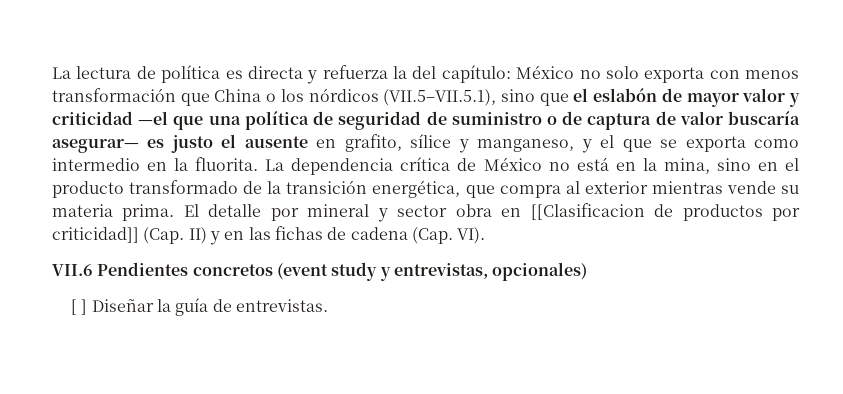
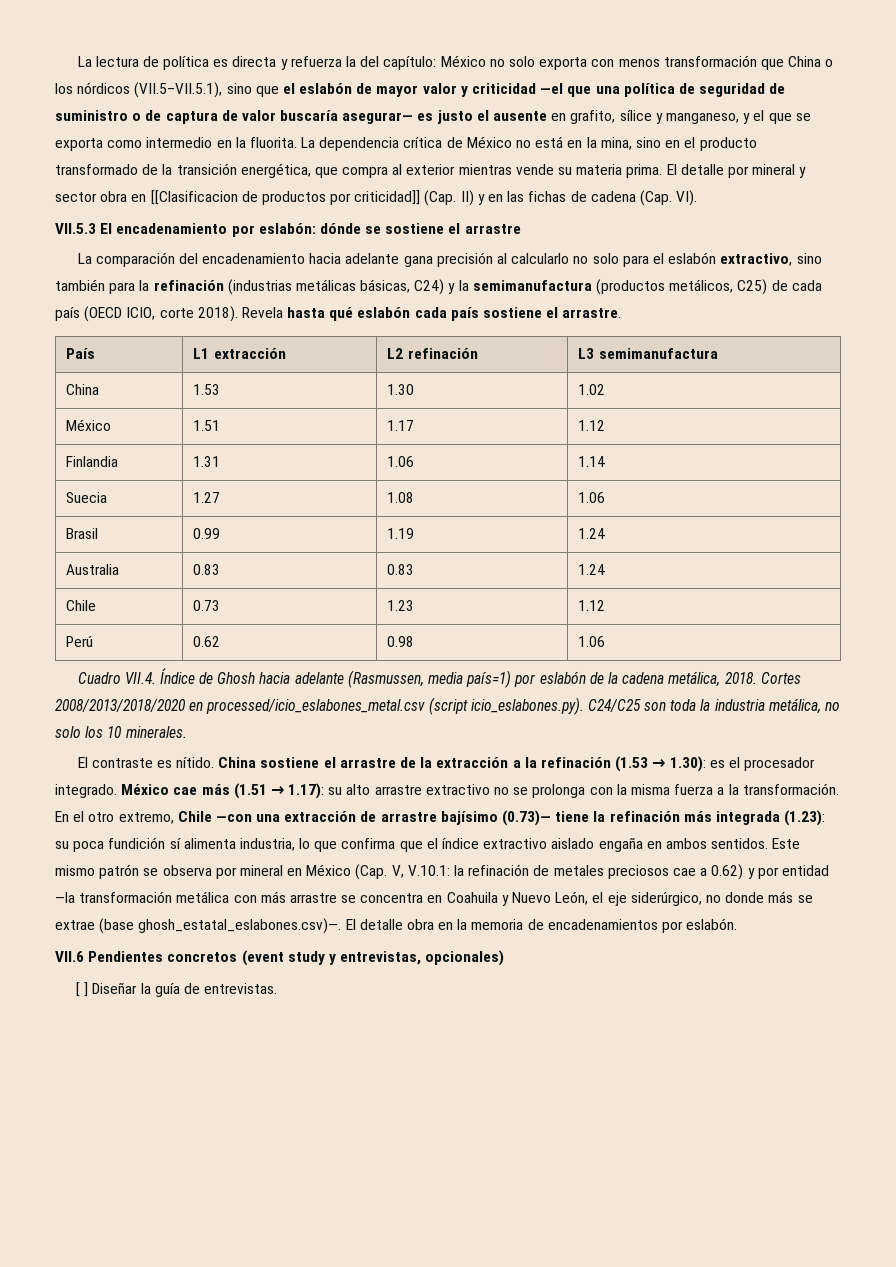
+ VII.5.3 El encadenamiento por eslabón: dónde se sostiene el arrastre
+ La comparación del encadenamiento hacia adelante gana precisión al calcularlo no solo para el eslabón extractivo, sino también para la refinación (industrias metálicas básicas, C24) y la semimanufactura (productos metálicos, C25) de cada país (OECD ICIO, corte 2018). Revela hasta qué eslabón cada país sostiene el arrastre.
+ País | L1 extracción | L2 refinación | L3 semimanufactura
+ China | 1.53 | 1.30 | 1.02
+ México | 1.51 | 1.17 | 1.12
+ Finlandia | 1.31 | 1.06 | 1.14
+ Suecia | 1.27 | 1.08 | 1.06
+ Brasil | 0.99 | 1.19 | 1.24
+ Australia | 0.83 | 0.83 | 1.24
+ Chile | 0.73 | 1.23 | 1.12
+ Perú | 0.62 | 0.98 | 1.06
+ Cuadro VII.4. Índice de Ghosh hacia adelante (Rasmussen, media país=1) por eslabón de la cadena metálica, 2018. Cortes 2008/2013/2018/2020 en processed/icio_eslabones_metal.csv (script icio_eslabones.py). C24/C25 son toda la industria metálica, no solo los 10 minerales.
+ El contraste es nítido. China sostiene el arrastre de la extracción a la refinación (1.53 → 1.30): es el procesador integrado. México cae más (1.51 → 1.17): su alto arrastre extractivo no se prolonga con la misma fuerza a la transformación. En el otro extremo, Chile —con una extracción de arrastre bajísimo (0.73)— tiene la refinación más integrada (1.23): su poca fundición sí alimenta industria, lo que confirma que el índice extractivo aislado engaña en ambos sentidos. Este mismo patrón se observa por mineral en México (Cap. V, V.10.1: la refinación de metales preciosos cae a 0.62) y por entidad —la transformación metálica con más arrastre se concentra en Coahuila y Nuevo León, el eje siderúrgico, no donde más se extrae (base ghosh_estatal_eslabones.csv)—. El detalle obra en la memoria de encadenamientos por eslabón.

